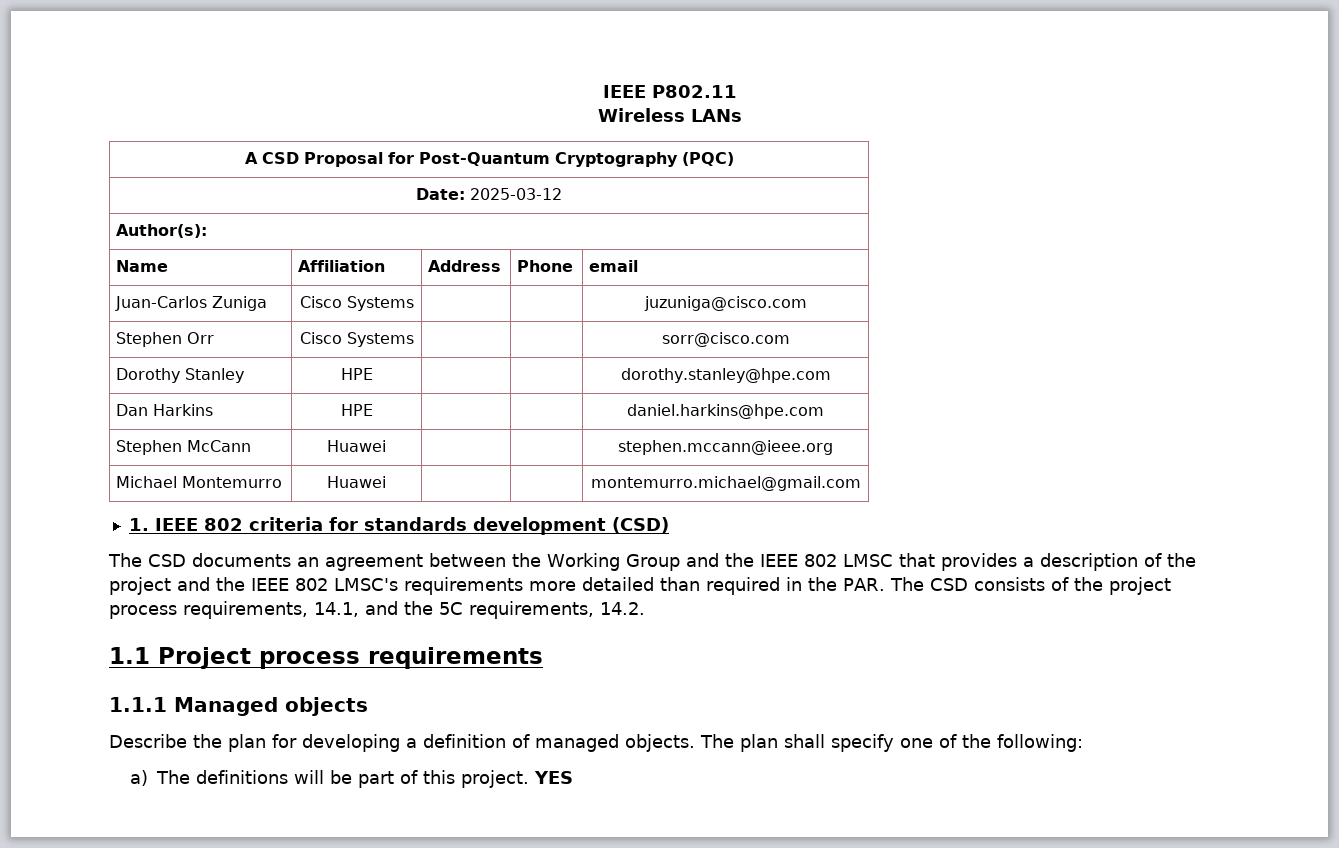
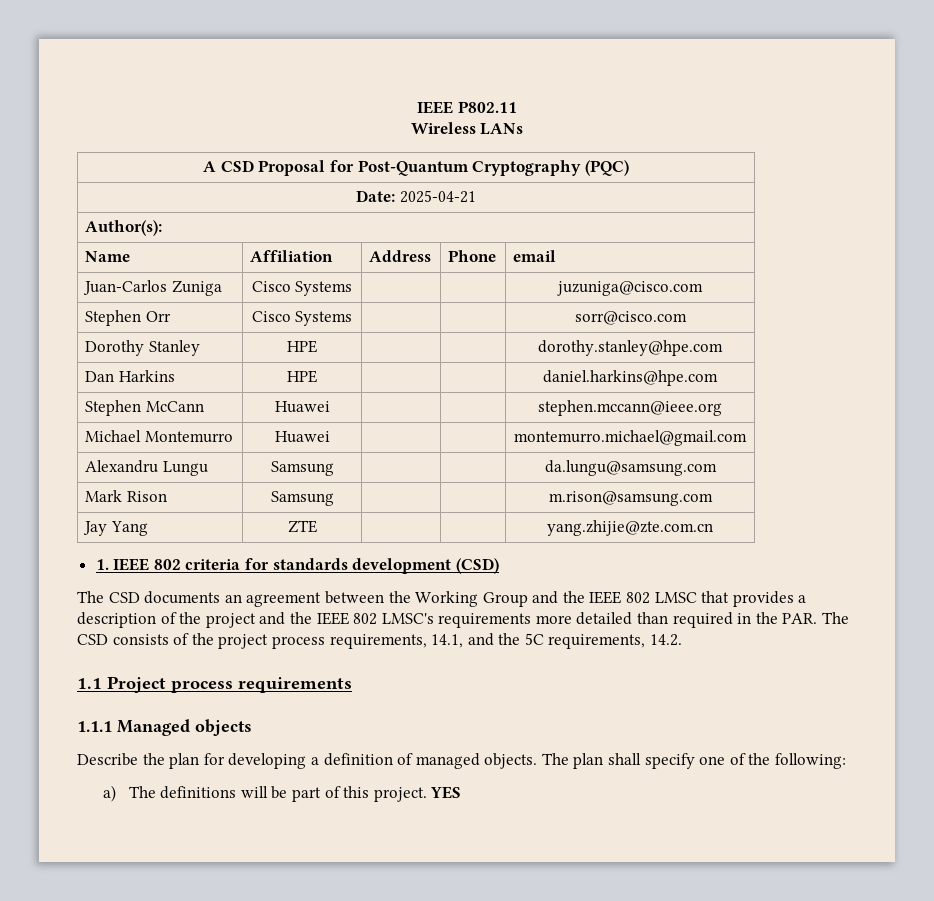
- Date: 2025-03-12
+ Date: 2025-04-21
+ Alexandru Lungu | Samsung | | | da.lungu@samsung.com
+ Mark Rison | Samsung | | | m.rison@samsung.com
+ Jay Yang | ZTE | | | yang.zhijie@zte.com.cn

